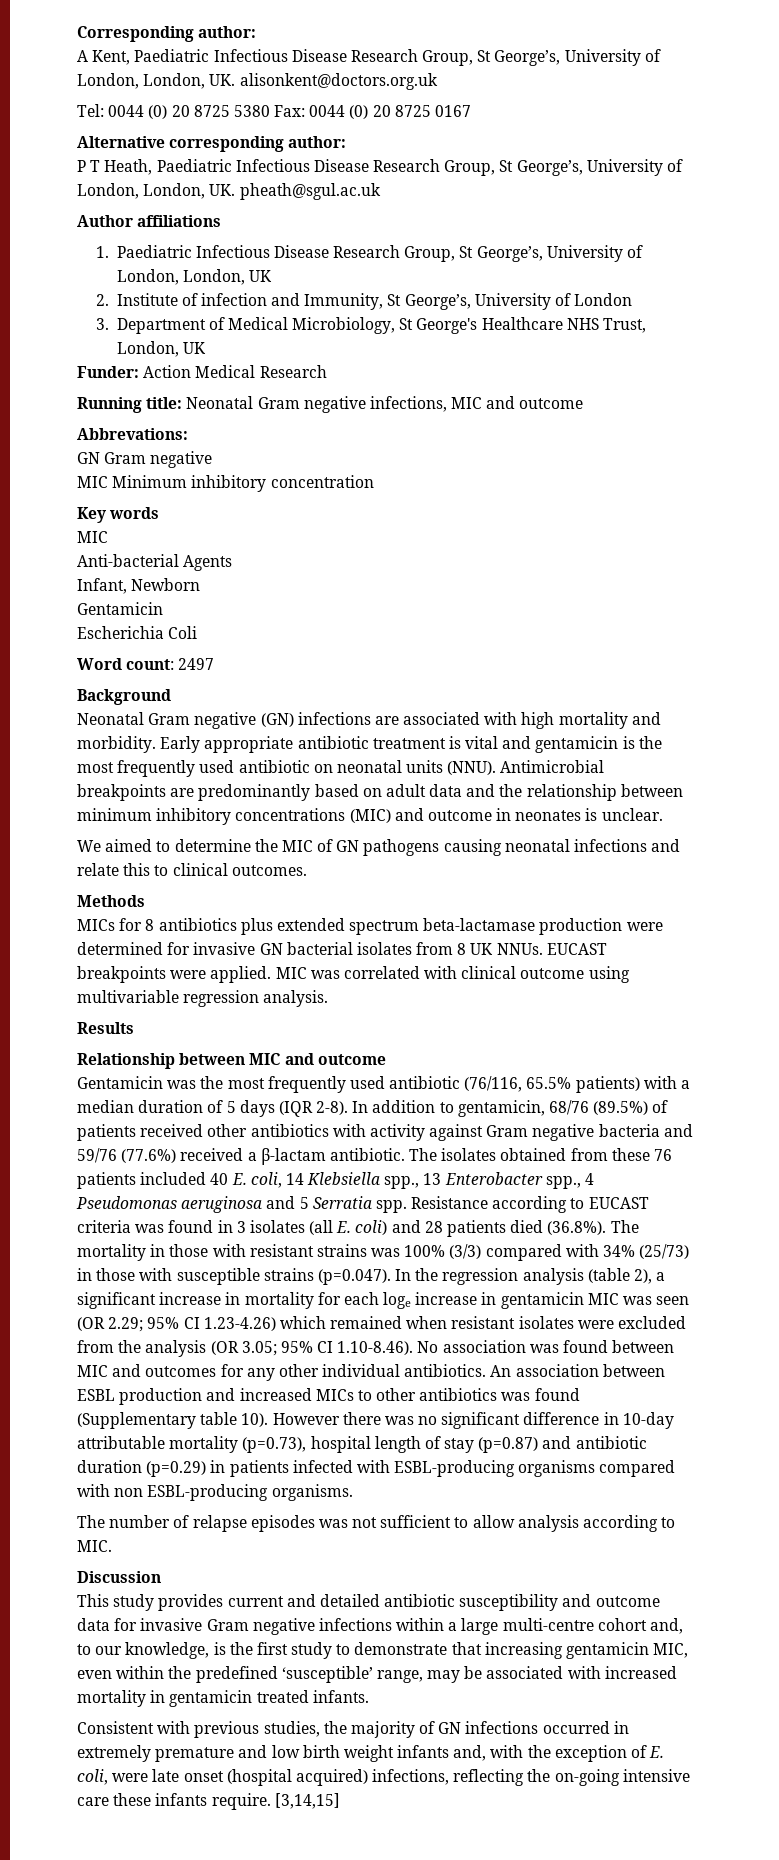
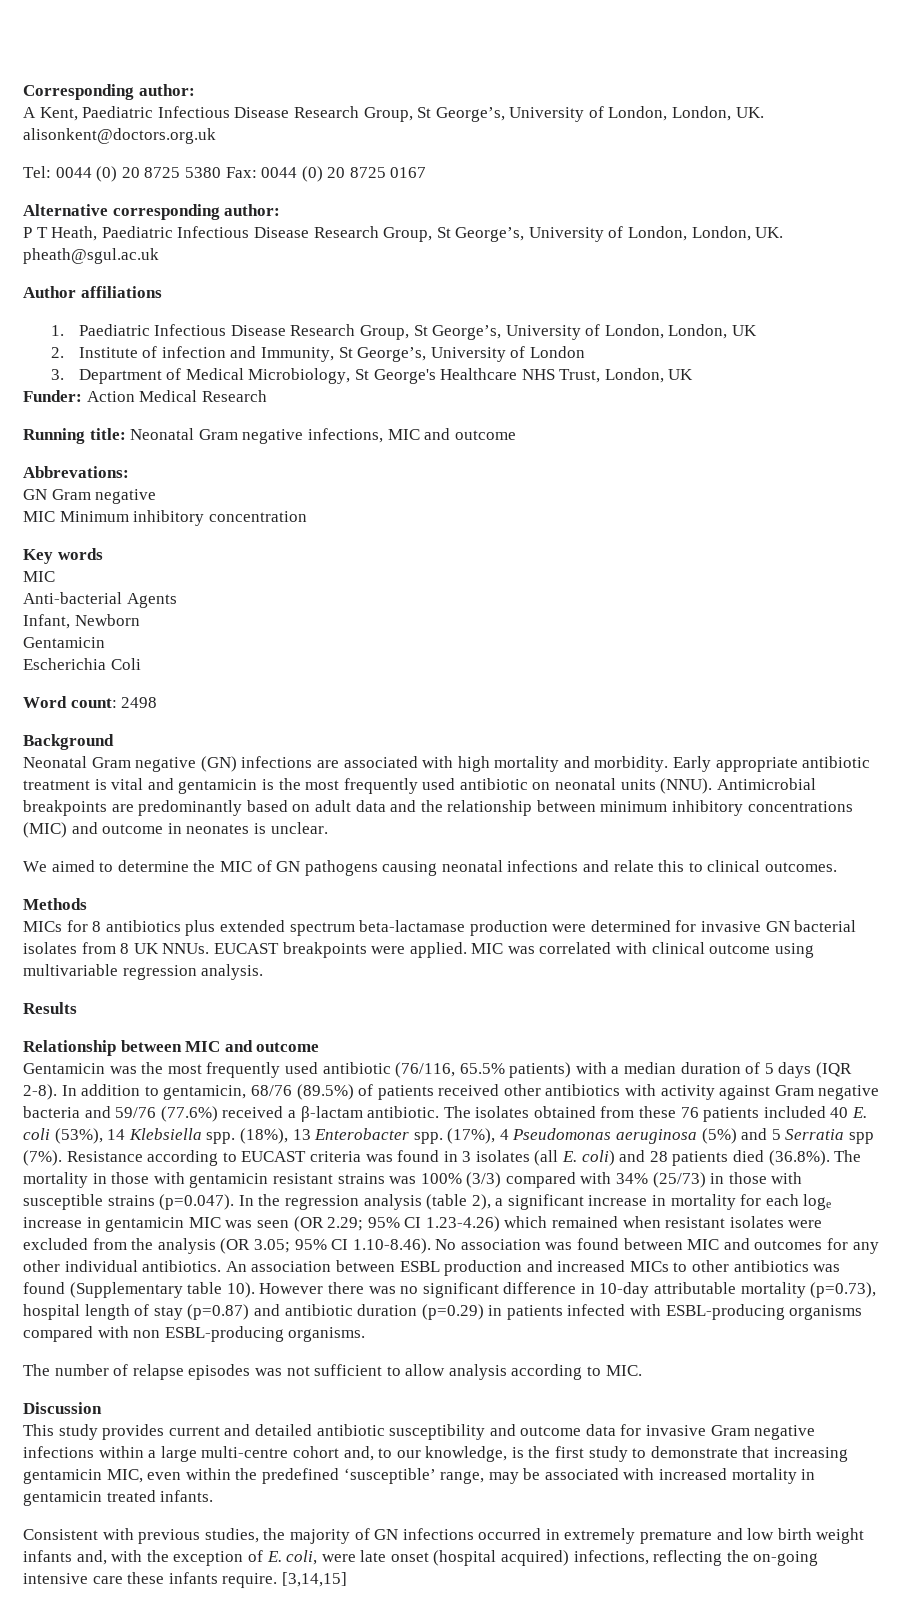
- Word count: 2497
+ Word count: 2498
- The isolates obtained from these 76 patients included 40 E. coli, 14 Klebsiella spp., 13 Enterobacter spp., 4 Pseudomonas aeruginosa and 5 Serratia spp.
+ The isolates obtained from these 76 patients included 40 E. coli (53%), 14 Klebsiella spp. (18%), 13 Enterobacter spp. (17%), 4 Pseudomonas aeruginosa (5%) and 5 Serratia spp (7%).
- Resistance according to EUCAST criteria was found in 3 isolates (all E. coli) and 28 patients died (36.8%). The mortality in those with resistant strains was 100% (3/3) compared with 34% (25/73) in those with susceptible strains (p=0.047). In the regression analysis (table 2), a significant increase in mortality for each loge increase in gentamicin MIC was seen (OR 2.29;
+ Resistance according to EUCAST criteria was found in 3 isolates (all E. coli) and 28 patients died (36.8%). The mortality in those with gentamicin resistant strains was 100% (3/3) compared with 34% (25/73) in those with susceptible strains (p=0.047). In the regression analysis (table 2), a significant increase in mortality for each loge increase in gentamicin MIC was seen (OR 2.29;

